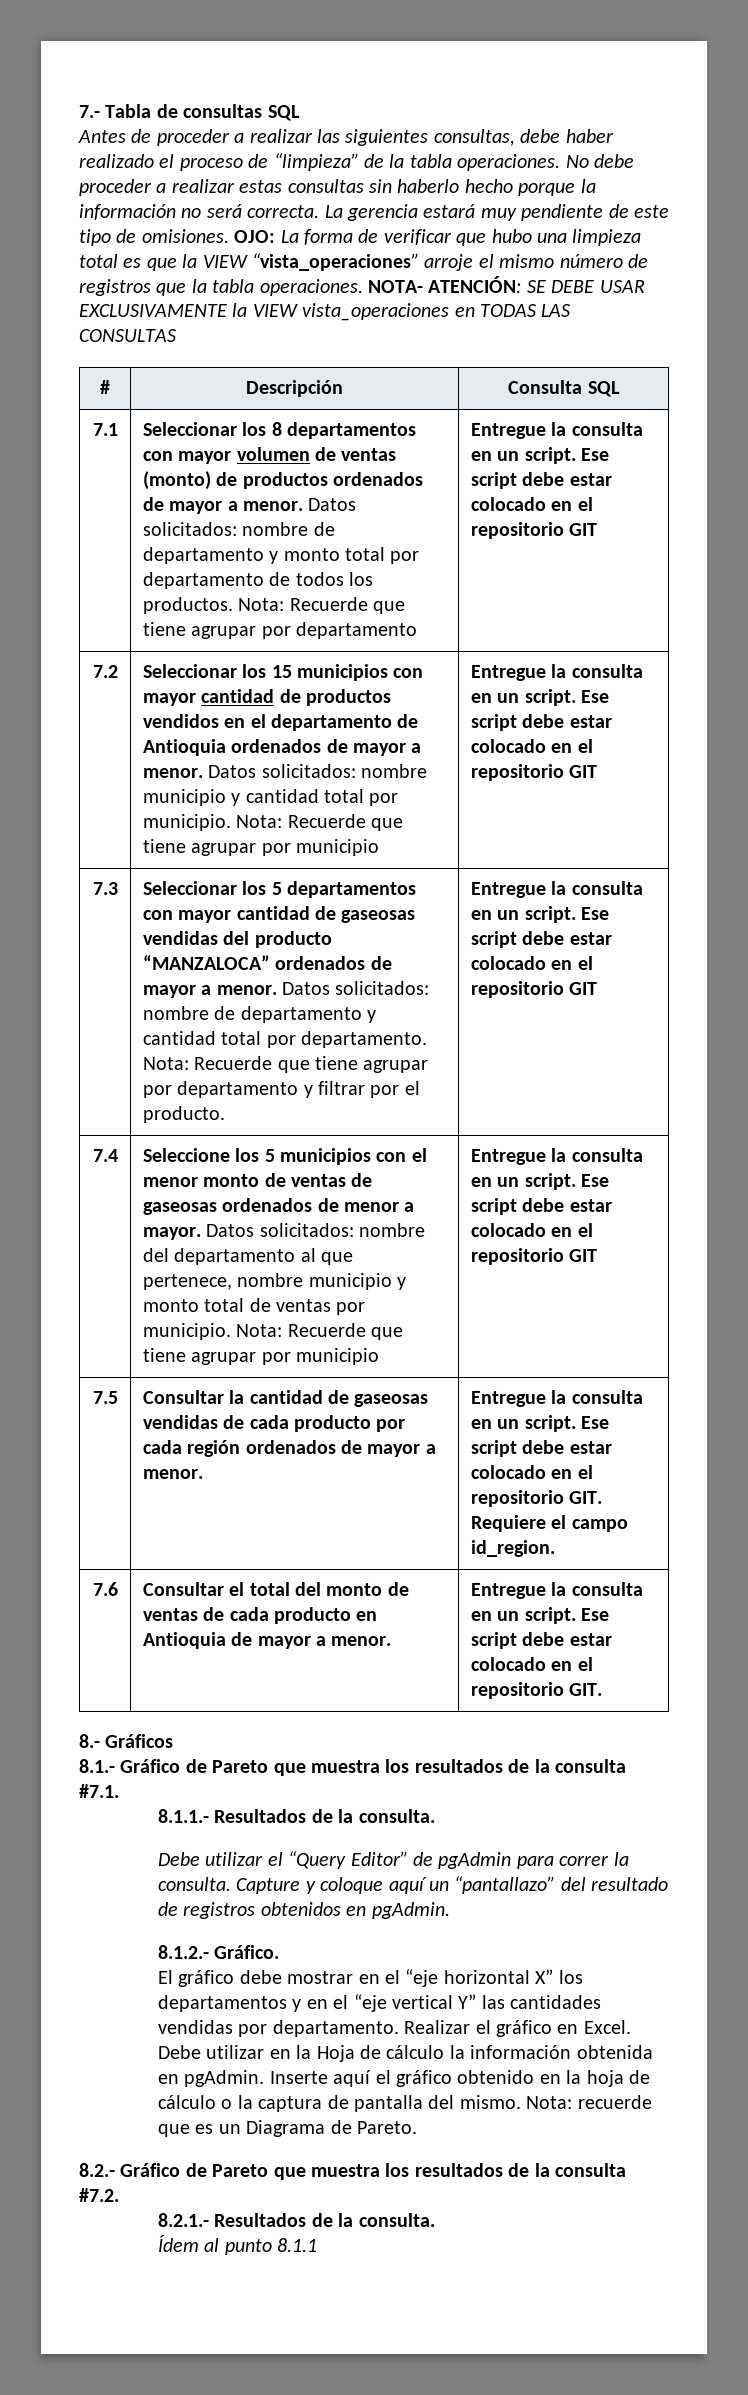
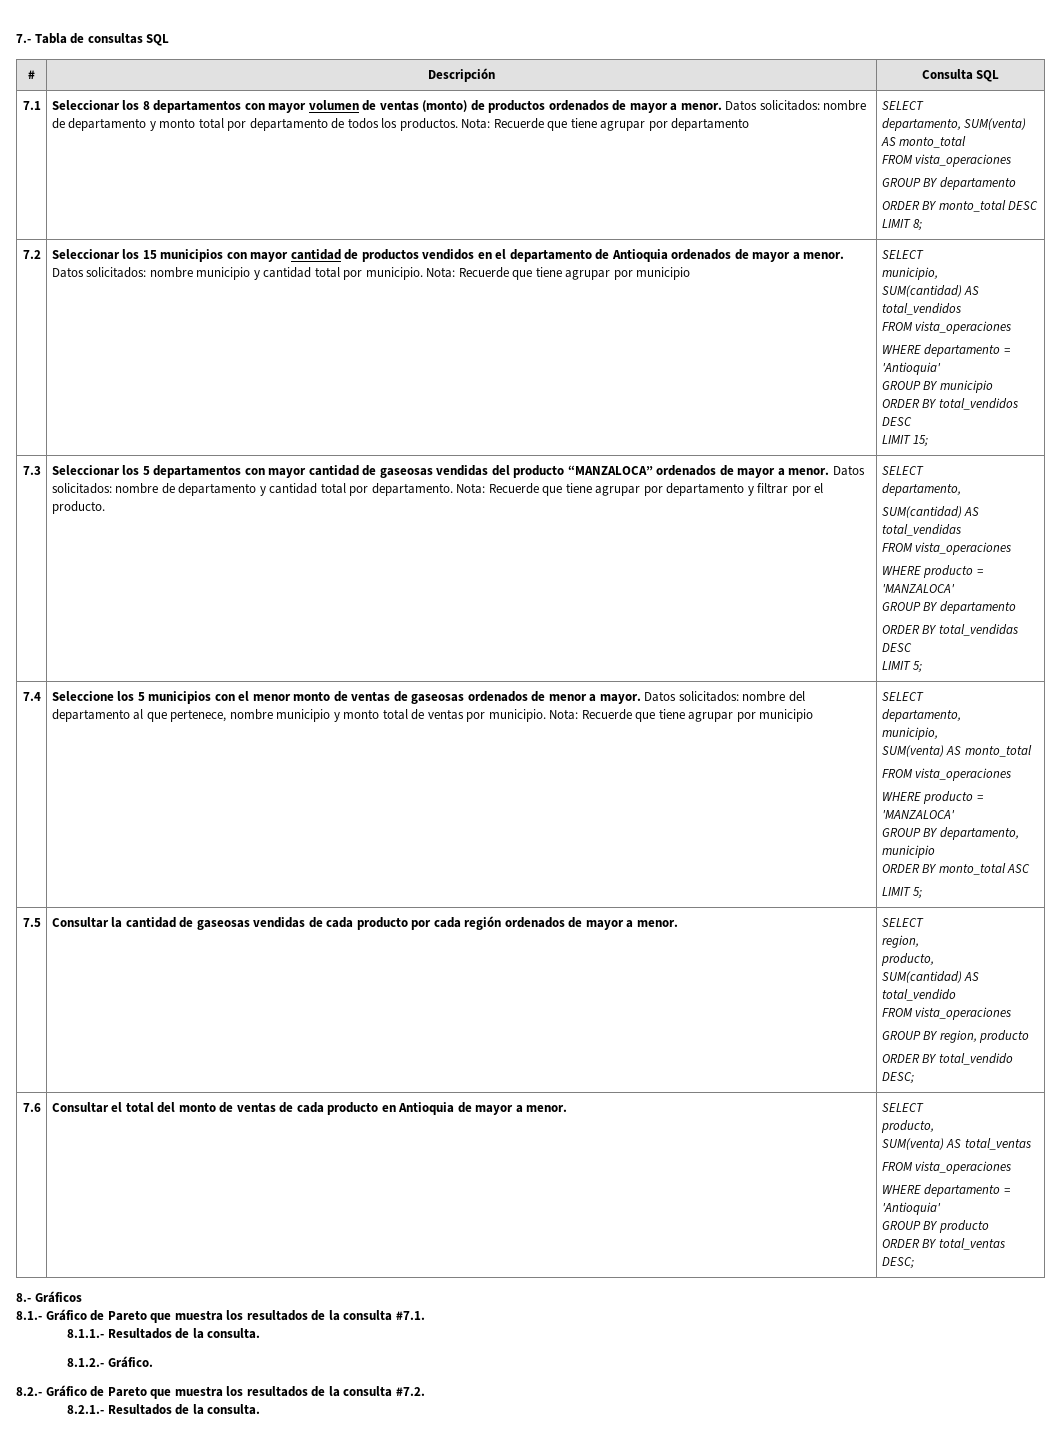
- Antes de proceder a realizar las siguientes consultas, debe haber realizado el proceso de “limpieza” de la tabla operaciones. No debe proceder a realizar estas consultas sin haberlo hecho porque la información no será correcta. La gerencia estará muy pendiente de este tipo de omisiones. OJO: La forma de verificar que hubo una limpieza total es que la VIEW “vista_operaciones” arroje el mismo número de registros que la tabla operaciones. NOTA- ATENCIÓN: SE DEBE USAR EXCLUSIVAMENTE la VIEW vista_operaciones en TODAS LAS CONSULTAS
- Nota: Recuerde que tiene agrupar por departamento | Entregue la consulta en un script. Ese script debe estar colocado en el repositorio GIT
+ Nota: Recuerde que tiene agrupar por departamento | SELECT
+ departamento, SUM(venta) AS monto_total
+ FROM vista_operaciones
+ GROUP BY departamento
+ ORDER BY monto_total DESC LIMIT 8;
- Datos solicitados: nombre municipio y cantidad total por municipio. Nota: Recuerde que tiene agrupar por municipio | Entregue la consulta en un script. Ese script debe estar colocado en el repositorio GIT
+ Datos solicitados: nombre municipio y cantidad total por municipio. Nota: Recuerde que tiene agrupar por municipio | SELECT
+ municipio,
+ SUM(cantidad) AS total_vendidos
+ FROM vista_operaciones
+ WHERE departamento = 'Antioquia'
+ GROUP BY municipio
+ ORDER BY total_vendidos DESC
+ LIMIT 15;
- Nota: Recuerde que tiene agrupar por departamento y filtrar por el producto. | Entregue la consulta en un script. Ese script debe estar colocado en el repositorio GIT
+ Nota: Recuerde que tiene agrupar por departamento y filtrar por el producto. | SELECT
+ departamento,
+ SUM(cantidad) AS total_vendidas
+ FROM vista_operaciones
+ WHERE producto = 'MANZALOCA'
+ GROUP BY departamento
+ ORDER BY total_vendidas DESC
+ LIMIT 5;
- Datos solicitados: nombre del departamento al que pertenece, nombre municipio y monto total de ventas por municipio. Nota: Recuerde que tiene agrupar por municipio | Entregue la consulta en un script. Ese script debe estar colocado en el repositorio GIT
+ Datos solicitados: nombre del departamento al que pertenece, nombre municipio y monto total de ventas por municipio. Nota: Recuerde que tiene agrupar por municipio | SELECT
+ departamento,
+ municipio,
+ SUM(venta) AS monto_total
+ FROM vista_operaciones
+ WHERE producto = 'MANZALOCA'
+ GROUP BY departamento, municipio
+ ORDER BY monto_total ASC
+ LIMIT 5;
- 7.5 | Consultar la cantidad de gaseosas vendidas de cada producto por cada región ordenados de mayor a menor. | Entregue la consulta en un script. Ese script debe estar colocado en el repositorio GIT. Requiere el campo id_region.
+ 7.5 | Consultar la cantidad de gaseosas vendidas de cada producto por cada región ordenados de mayor a menor. | SELECT
+ region,
+ producto,
+ SUM(cantidad) AS total_vendido
+ FROM vista_operaciones
+ GROUP BY region, producto
+ ORDER BY total_vendido DESC;
- 7.6 | Consultar el total del monto de ventas de cada producto en Antioquia de mayor a menor. | Entregue la consulta en un script. Ese script debe estar colocado en el repositorio GIT.
+ 7.6 | Consultar el total del monto de ventas de cada producto en Antioquia de mayor a menor. | SELECT
+ producto,
+ SUM(venta) AS total_ventas
+ FROM vista_operaciones
+ WHERE departamento = 'Antioquia'
+ GROUP BY producto
+ ORDER BY total_ventas DESC;
- Debe utilizar el “Query Editor” de pgAdmin para correr la consulta. Capture y coloque aquí un “pantallazo” del resultado de registros obtenidos en pgAdmin.
  8.1.2.- Gráfico.
- El gráfico debe mostrar en el “eje horizontal X” los departamentos y en el “eje vertical Y” las cantidades vendidas por departamento. Realizar el gráfico en Excel. Debe utilizar en la Hoja de cálculo la información obtenida en pgAdmin. Inserte aquí el gráfico obtenido en la hoja de cálculo o la captura de pantalla del mismo. Nota: recuerde que es un Diagrama de Pareto.
- Ídem al punto 8.1.1

